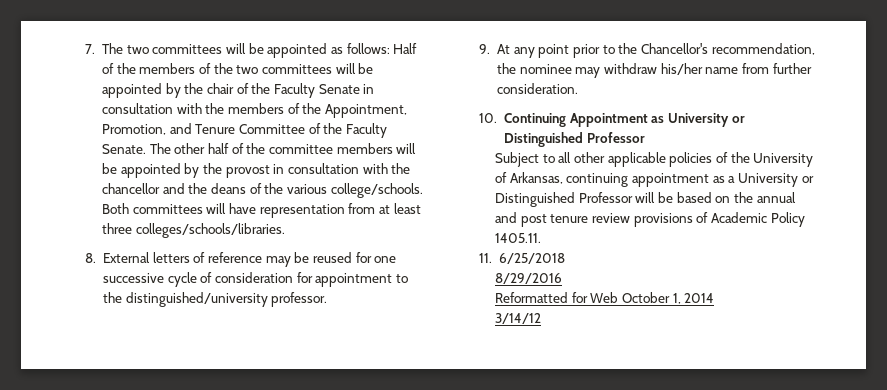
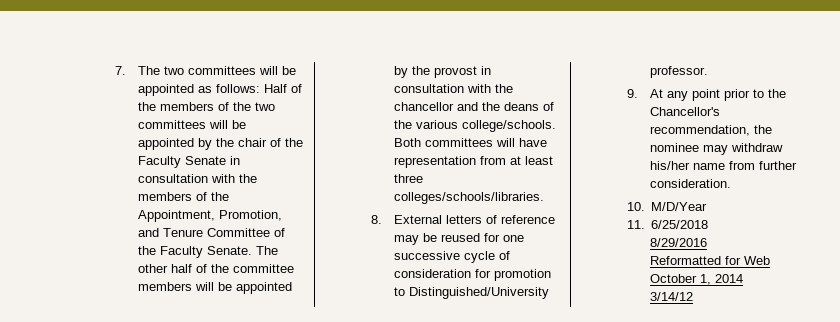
- 8. External letters of reference may be reused for one successive cycle of consideration for appointment to the distinguished/university professor.
+ 8. External letters of reference may be reused for one successive cycle of consideration for promotion to Distinguished/University professor.
- 10. Continuing Appointment as University or Distinguished Professor
- Subject to all other applicable policies of the University of Arkansas, continuing appointment as a University or Distinguished Professor will be based on the annual and post tenure review provisions of Academic Policy 1405.11.
+ 10. M/D/Year

